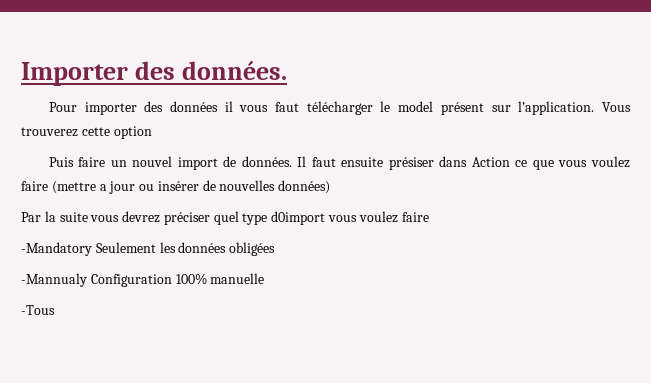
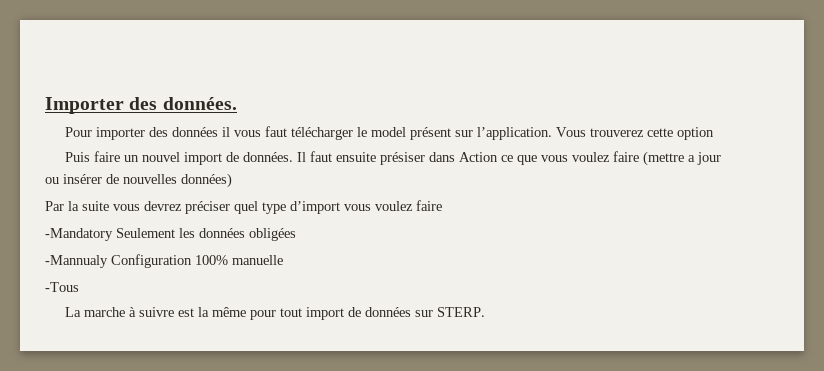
- Par la suite vous devrez préciser quel type d0import vous voulez faire
+ Par la suite vous devrez préciser quel type d’import vous voulez faire
+ La marche à suivre est la même pour tout import de données sur STERP.

